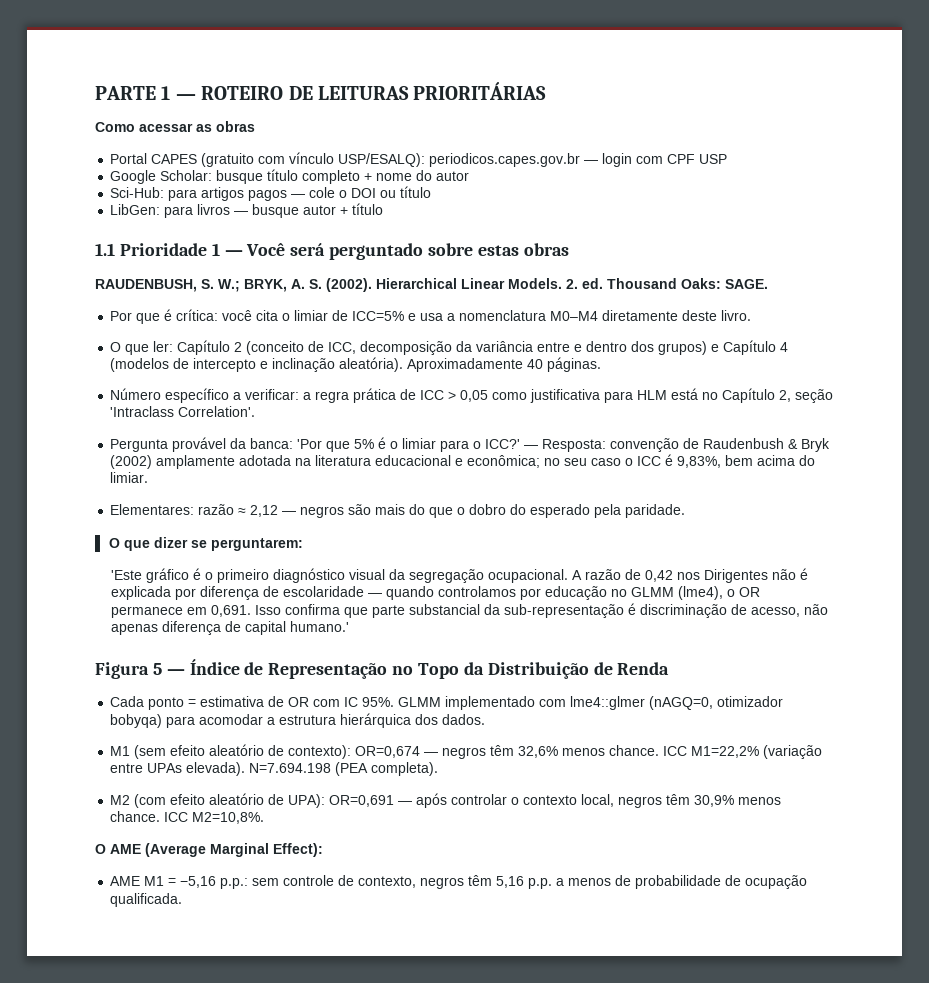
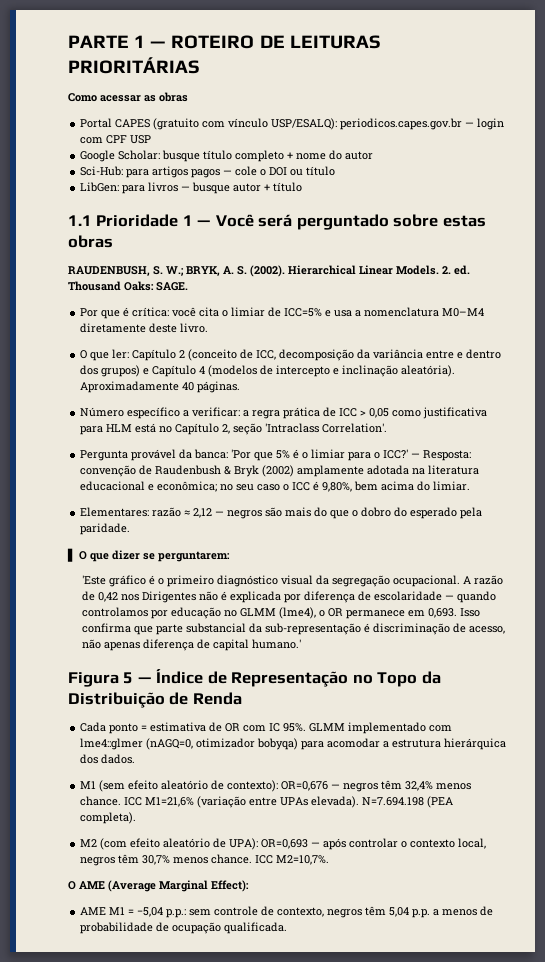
- — Resposta: convenção de Raudenbush & Bryk (2002) amplamente adotada na literatura educacional e econômica; no seu caso o ICC é 9,83%, bem acima do limiar.
+ — Resposta: convenção de Raudenbush & Bryk (2002) amplamente adotada na literatura educacional e econômica; no seu caso o ICC é 9,80%, bem acima do limiar.
- A razão de 0,42 nos Dirigentes não é explicada por diferença de escolaridade — quando controlamos por educação no GLMM (lme4), o OR permanece em 0,691.
+ A razão de 0,42 nos Dirigentes não é explicada por diferença de escolaridade — quando controlamos por educação no GLMM (lme4), o OR permanece em 0,693.
- M1 (sem efeito aleatório de contexto): OR=0,674 — negros têm 32,6% menos chance. ICC M1=22,2% (variação entre UPAs elevada).
+ M1 (sem efeito aleatório de contexto): OR=0,676 — negros têm 32,4% menos chance. ICC M1=21,6% (variação entre UPAs elevada).
- M2 (com efeito aleatório de UPA): OR=0,691 — após controlar o contexto local, negros têm 30,9% menos chance. ICC M2=10,8%.
+ M2 (com efeito aleatório de UPA): OR=0,693 — após controlar o contexto local, negros têm 30,7% menos chance. ICC M2=10,7%.
- AME M1 = −5,16 p.p.: sem controle de contexto, negros têm 5,16 p.p. a menos de probabilidade de ocupação qualificada.
+ AME M1 = −5,04 p.p.: sem controle de contexto, negros têm 5,04 p.p. a menos de probabilidade de ocupação qualificada.

